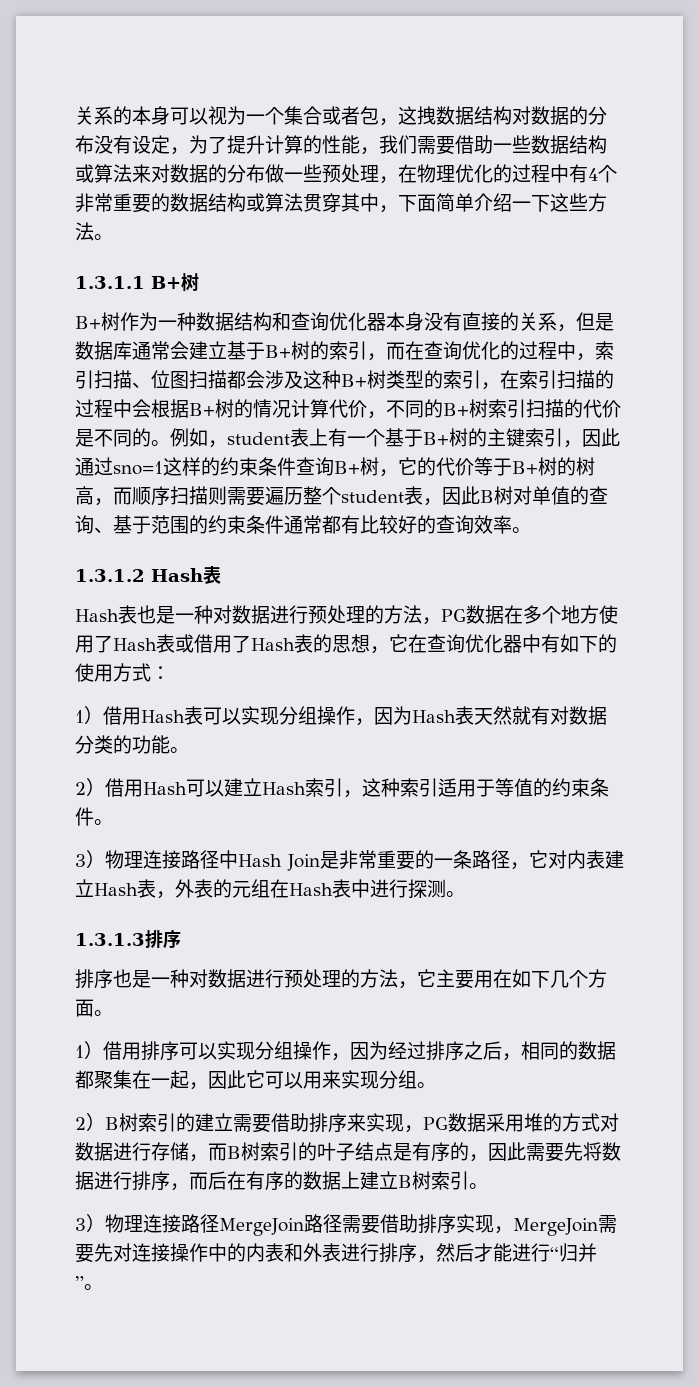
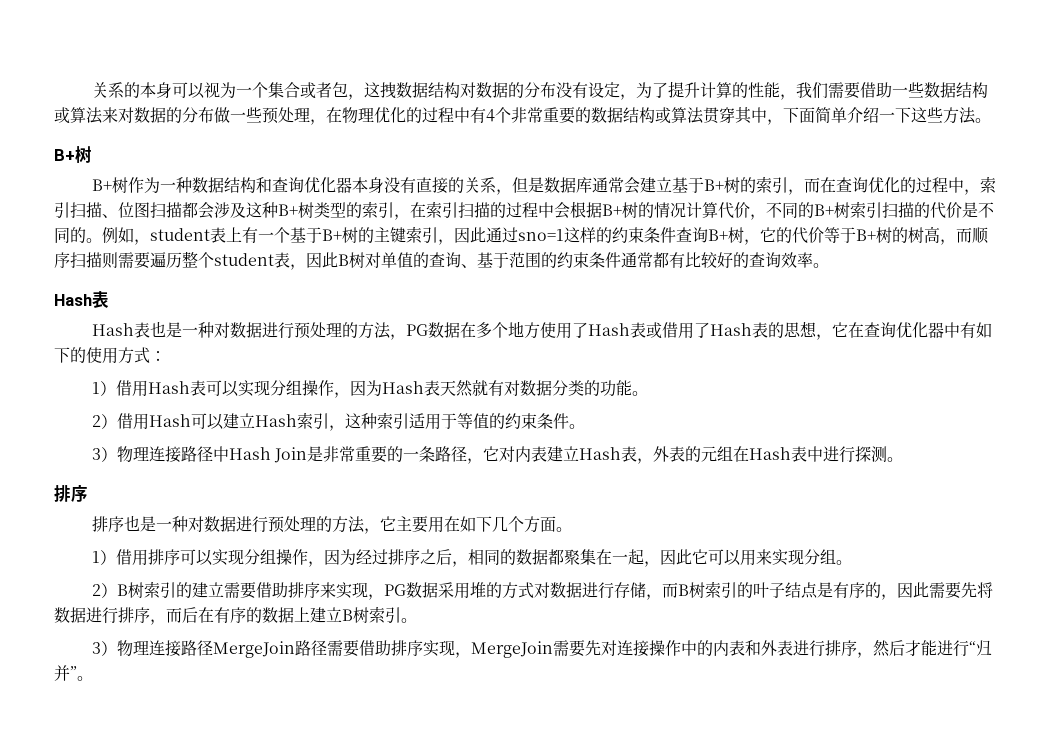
  关系的本身可以视为一个集合或者包，这拽数据结构对数据的分布没有设定，为了提升计算的性能，我们需要借助一些数据结构或算法来对数据的分布做一些预处理，在物理优化的过程中有4个非常重要的数据结构或算法贯穿其中，下面简单介绍一下这些方法。
- 1.3.1.1 B+树
+ B+树
  例如，student表上有一个基于B+树的主键索引，因此通过sno=1这样的约束条件查询B+树，它的代价等于B+树的树高，而顺序扫描则需要遍历整个student表，因此B树对单值的查询、基于范围的约束条件通常都有比较好的查询效率。
- 1.3.1.2 Hash表
+ Hash表
  3）物理连接路径中Hash Join是非常重要的一条路径，它对内表建立Hash表，外表的元组在Hash表中进行探测。
- 1.3.1.3排序
+ 排序

